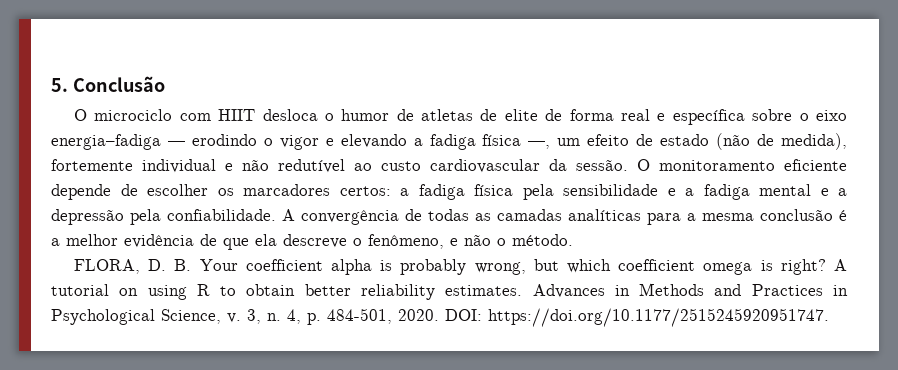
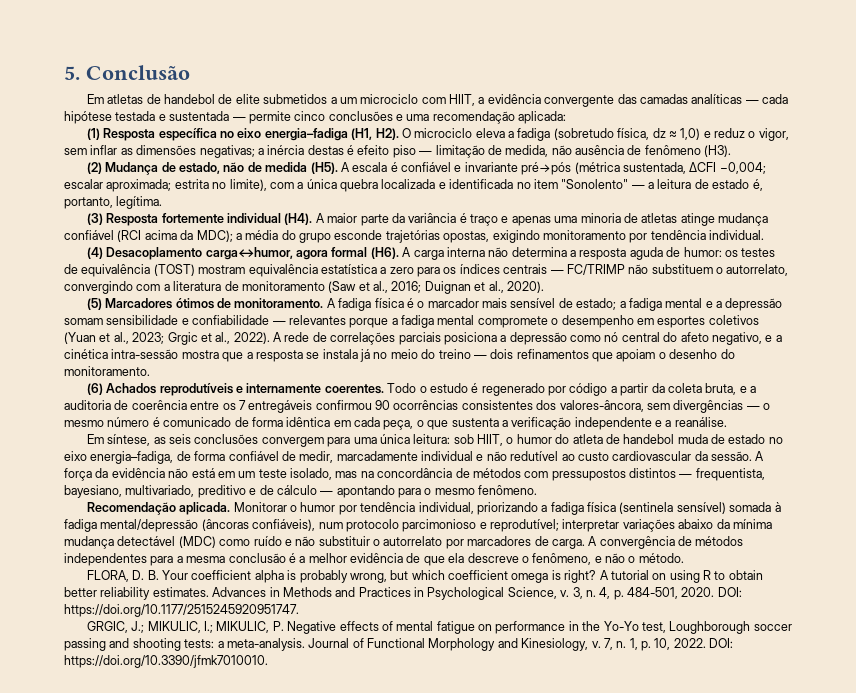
- O microciclo com HIIT desloca o humor de atletas de elite de forma real e específica sobre o eixo energia–fadiga — erodindo o vigor e elevando a fadiga física —, um efeito de estado (não de medida), fortemente individual e não redutível ao custo cardiovascular da sessão.
+ Em atletas de handebol de elite submetidos a um microciclo com HIIT, a evidência convergente das camadas analíticas — cada hipótese testada e sustentada — permite cinco conclusões e uma recomendação aplicada:
+ (1) Resposta específica no eixo energia–fadiga (H1, H2). O microciclo eleva a fadiga (sobretudo física, dz ≈ 1,0) e reduz o vigor, sem inflar as dimensões negativas; a inércia destas é efeito piso — limitação de medida, não ausência de fenômeno (H3).
+ (2) Mudança de estado, não de medida (H5). A escala é confiável e invariante pré→pós (métrica sustentada, ΔCFI −0,004; escalar aproximada; estrita no limite), com a única quebra localizada e identificada no item "Sonolento" — a leitura de estado é, portanto, legítima.
+ (3) Resposta fortemente individual (H4). A maior parte da variância é traço e apenas uma minoria de atletas atinge mudança confiável (RCI acima da MDC); a média do grupo esconde trajetórias opostas, exigindo monitoramento por tendência individual.
+ (4) Desacoplamento carga↔humor, agora formal (H6). A carga interna não determina a resposta aguda de humor: os testes de equivalência (TOST) mostram equivalência estatística a zero para os índices centrais — FC/TRIMP não substituem o autorrelato, convergindo com a literatura de monitoramento (Saw et al., 2016; Duignan et al., 2020).
+ (5) Marcadores ótimos de monitoramento. A fadiga física é o marcador mais sensível de estado; a fadiga mental e a depressão somam sensibilidade e confiabilidade — relevantes porque a fadiga mental compromete o desempenho em esportes coletivos (Yuan et al., 2023; Grgic et al., 2022). A rede de correlações parciais posiciona a depressão como nó central do afeto negativo, e a cinética intra-sessão mostra que a resposta se instala já no meio do treino — dois refinamentos que apoiam o desenho do monitoramento.
+ (6) Achados reprodutíveis e internamente coerentes. Todo o estudo é regenerado por código a partir da coleta bruta, e a auditoria de coerência entre os 7 entregáveis confirmou 90 ocorrências consistentes dos valores-âncora, sem divergências — o mesmo número é comunicado de forma idêntica em cada peça, o que sustenta a verificação independente e a reanálise.
+ Em síntese, as seis conclusões convergem para uma única leitura: sob HIIT, o humor do atleta de handebol muda de estado no eixo energia–fadiga, de forma confiável de medir, marcadamente individual e não redutível ao custo cardiovascular da sessão.
- O monitoramento eficiente depende de escolher os marcadores certos: a fadiga física pela sensibilidade e a fadiga mental e a depressão pela confiabilidade. A convergência de todas as camadas analíticas para a mesma conclusão é a melhor evidência de que ela descreve o fenômeno, e não o método.
+ A força da evidência não está em um teste isolado, mas na concordância de métodos com pressupostos distintos — frequentista, bayesiano, multivariado, preditivo e de cálculo — apontando para o mesmo fenômeno.
+ Recomendação aplicada. Monitorar o humor por tendência individual, priorizando a fadiga física (sentinela sensível) somada à fadiga mental/depressão (âncoras confiáveis), num protocolo parcimonioso e reprodutível; interpretar variações abaixo da mínima mudança detectável (MDC) como ruído e não substituir o autorrelato por marcadores de carga. A convergência de métodos independentes para a mesma conclusão é a melhor evidência de que ela descreve o fenômeno, e não o método.
+ GRGIC, J.; MIKULIC, I.; MIKULIC, P. Negative effects of mental fatigue on performance in the Yo-Yo test, Loughborough soccer passing and shooting tests: a meta-analysis. Journal of Functional Morphology and Kinesiology, v. 7, n. 1, p. 10, 2022. DOI: https://doi.org/10.3390/jfmk7010010.

